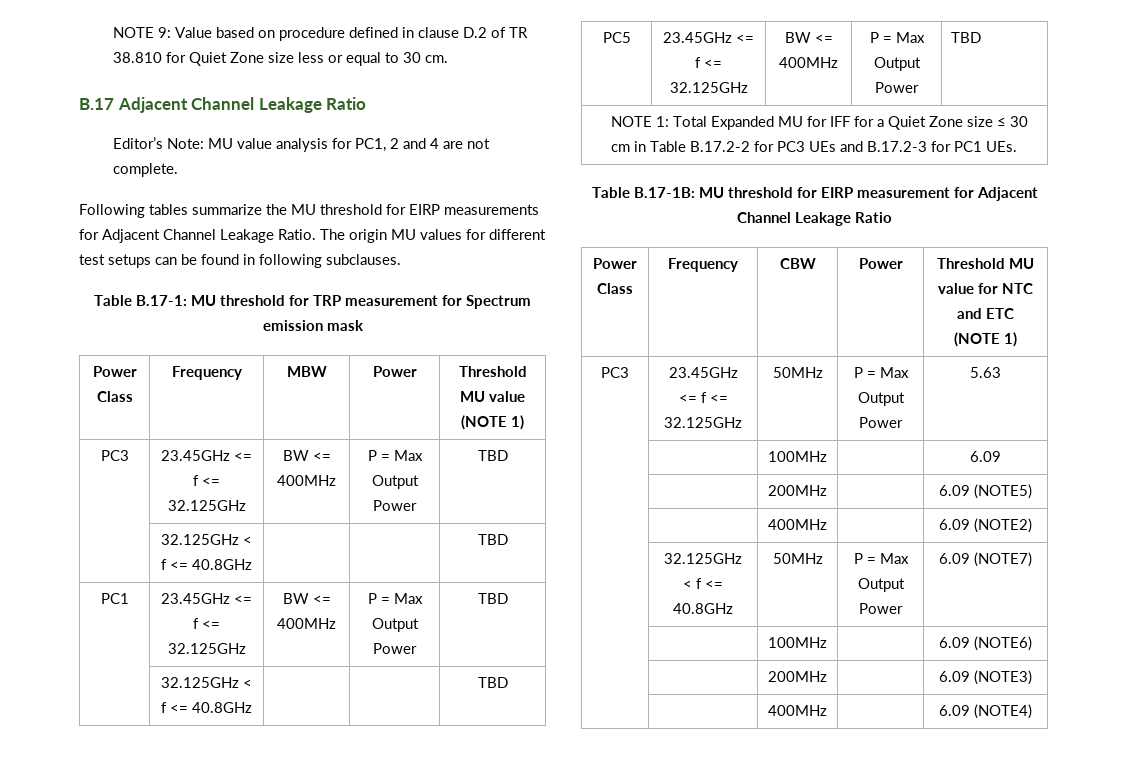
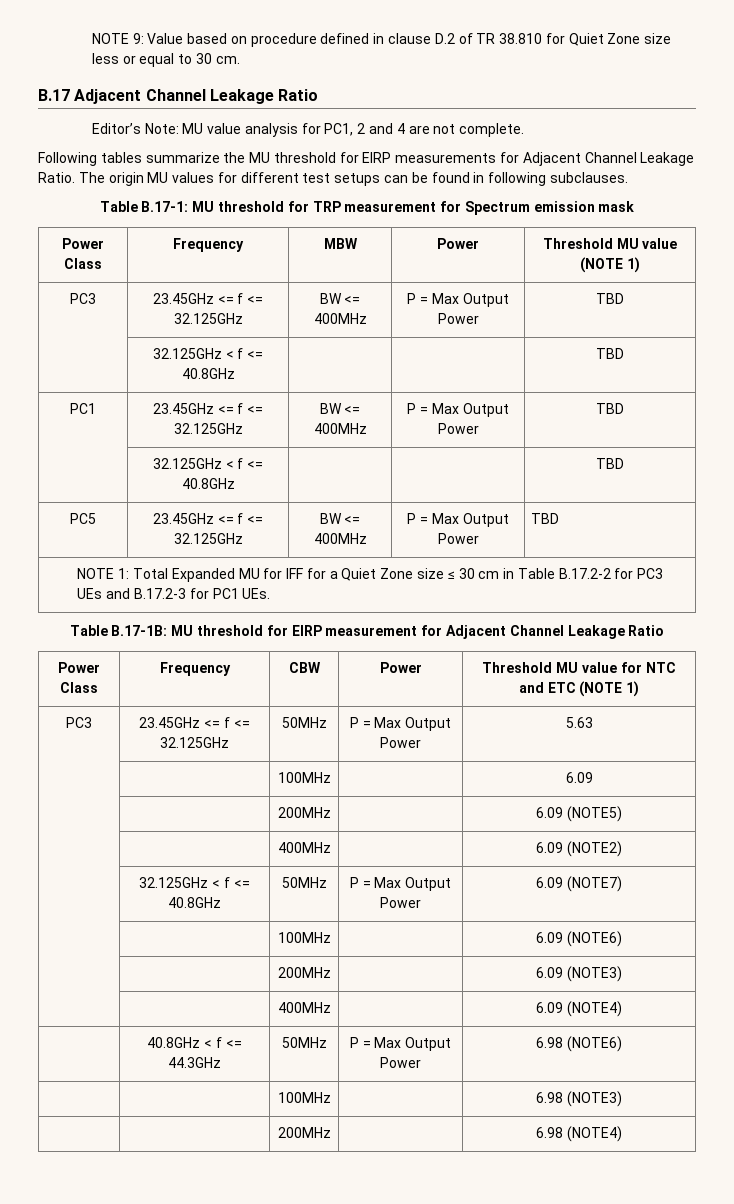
+ | 40.8GHz < f <= 44.3GHz | 50MHz | P = Max Output Power | 6.98 (NOTE6)
+ | | 100MHz | | 6.98 (NOTE3)
+ | | 200MHz | | 6.98 (NOTE4)

